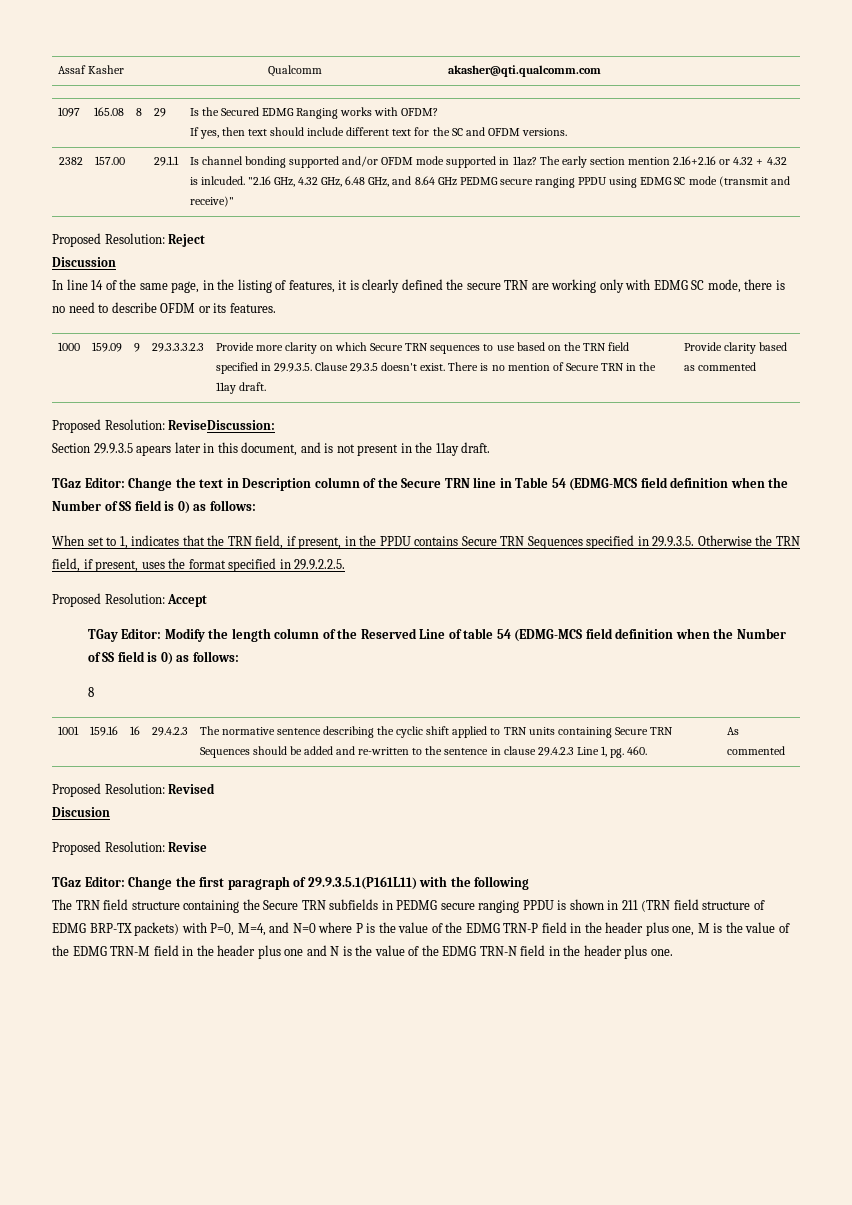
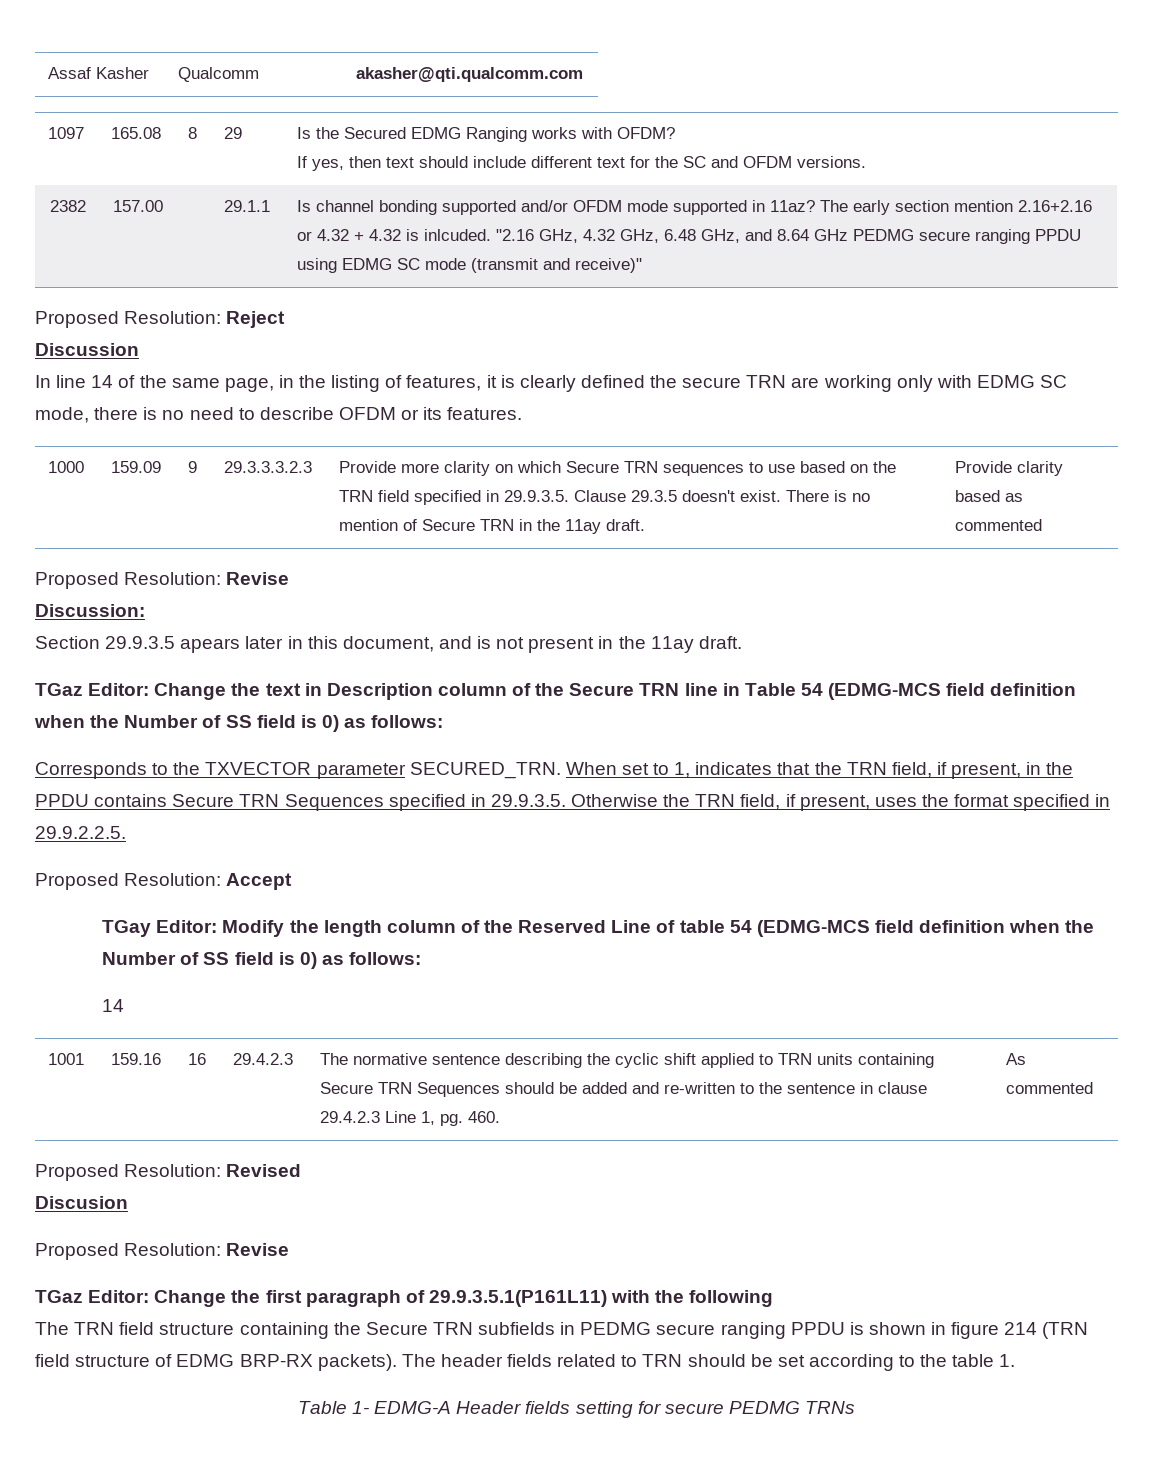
  Provide clarity based as commented
- Proposed Resolution: ReviseDiscussion:
+ Proposed Resolution: Revise
+ Discussion:
+ Corresponds to the TXVECTOR parameter SECURED_TRN.
  TGay Editor: Modify the length column of the Reserved Line of table 54 (EDMG-MCS field definition when the Number of SS field is 0) as follows:
- 8
+ 14
- The TRN field structure containing the Secure TRN subfields in PEDMG secure ranging PPDU is shown in 211 (TRN field structure of EDMG BRP-TX packets) with P=0, M=4, and N=0 where P is the value of the EDMG TRN-P field in the header plus one, M is the value of the EDMG TRN-M field in the header plus one and N is the value of the EDMG TRN-N field in the header plus one.
+ The TRN field structure containing the Secure TRN subfields in PEDMG secure ranging PPDU is shown in figure 214 (TRN field structure of EDMG BRP-RX packets). The header fields related to TRN should be set according to the table 1.
+ Table 1- EDMG-A Header fields setting for secure PEDMG TRNs

